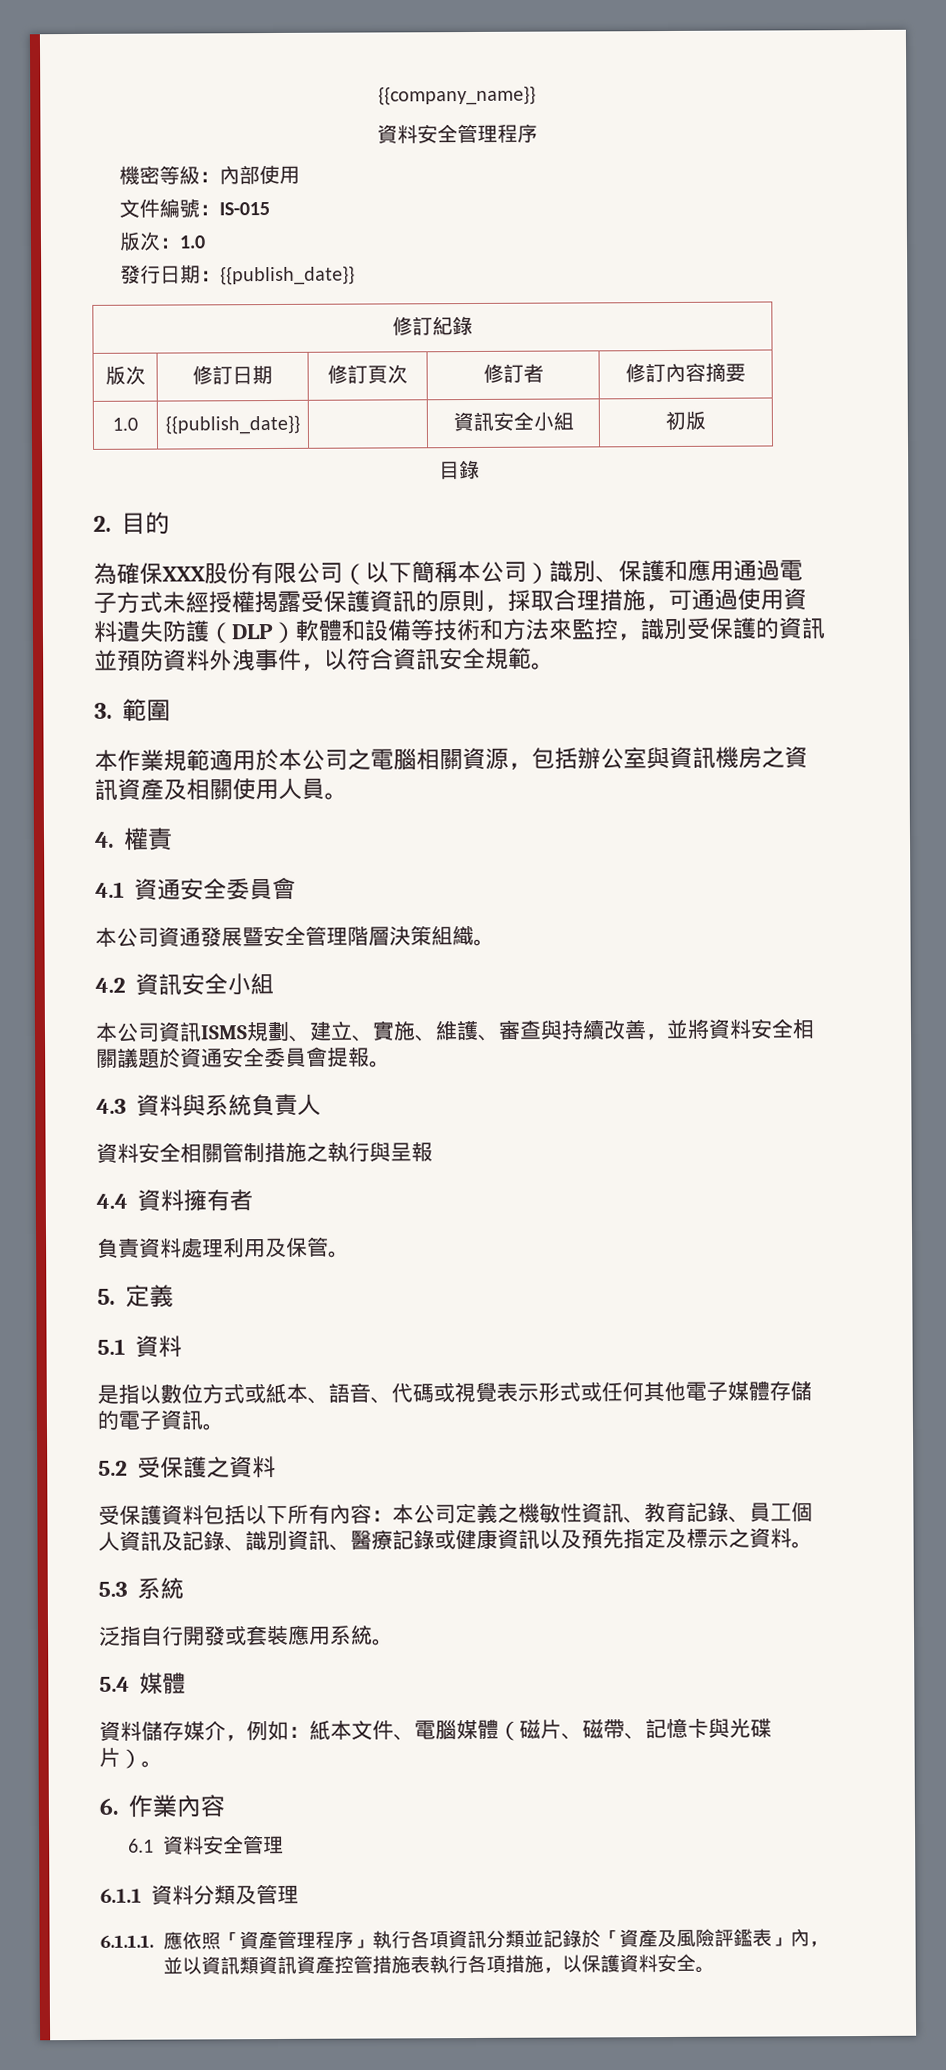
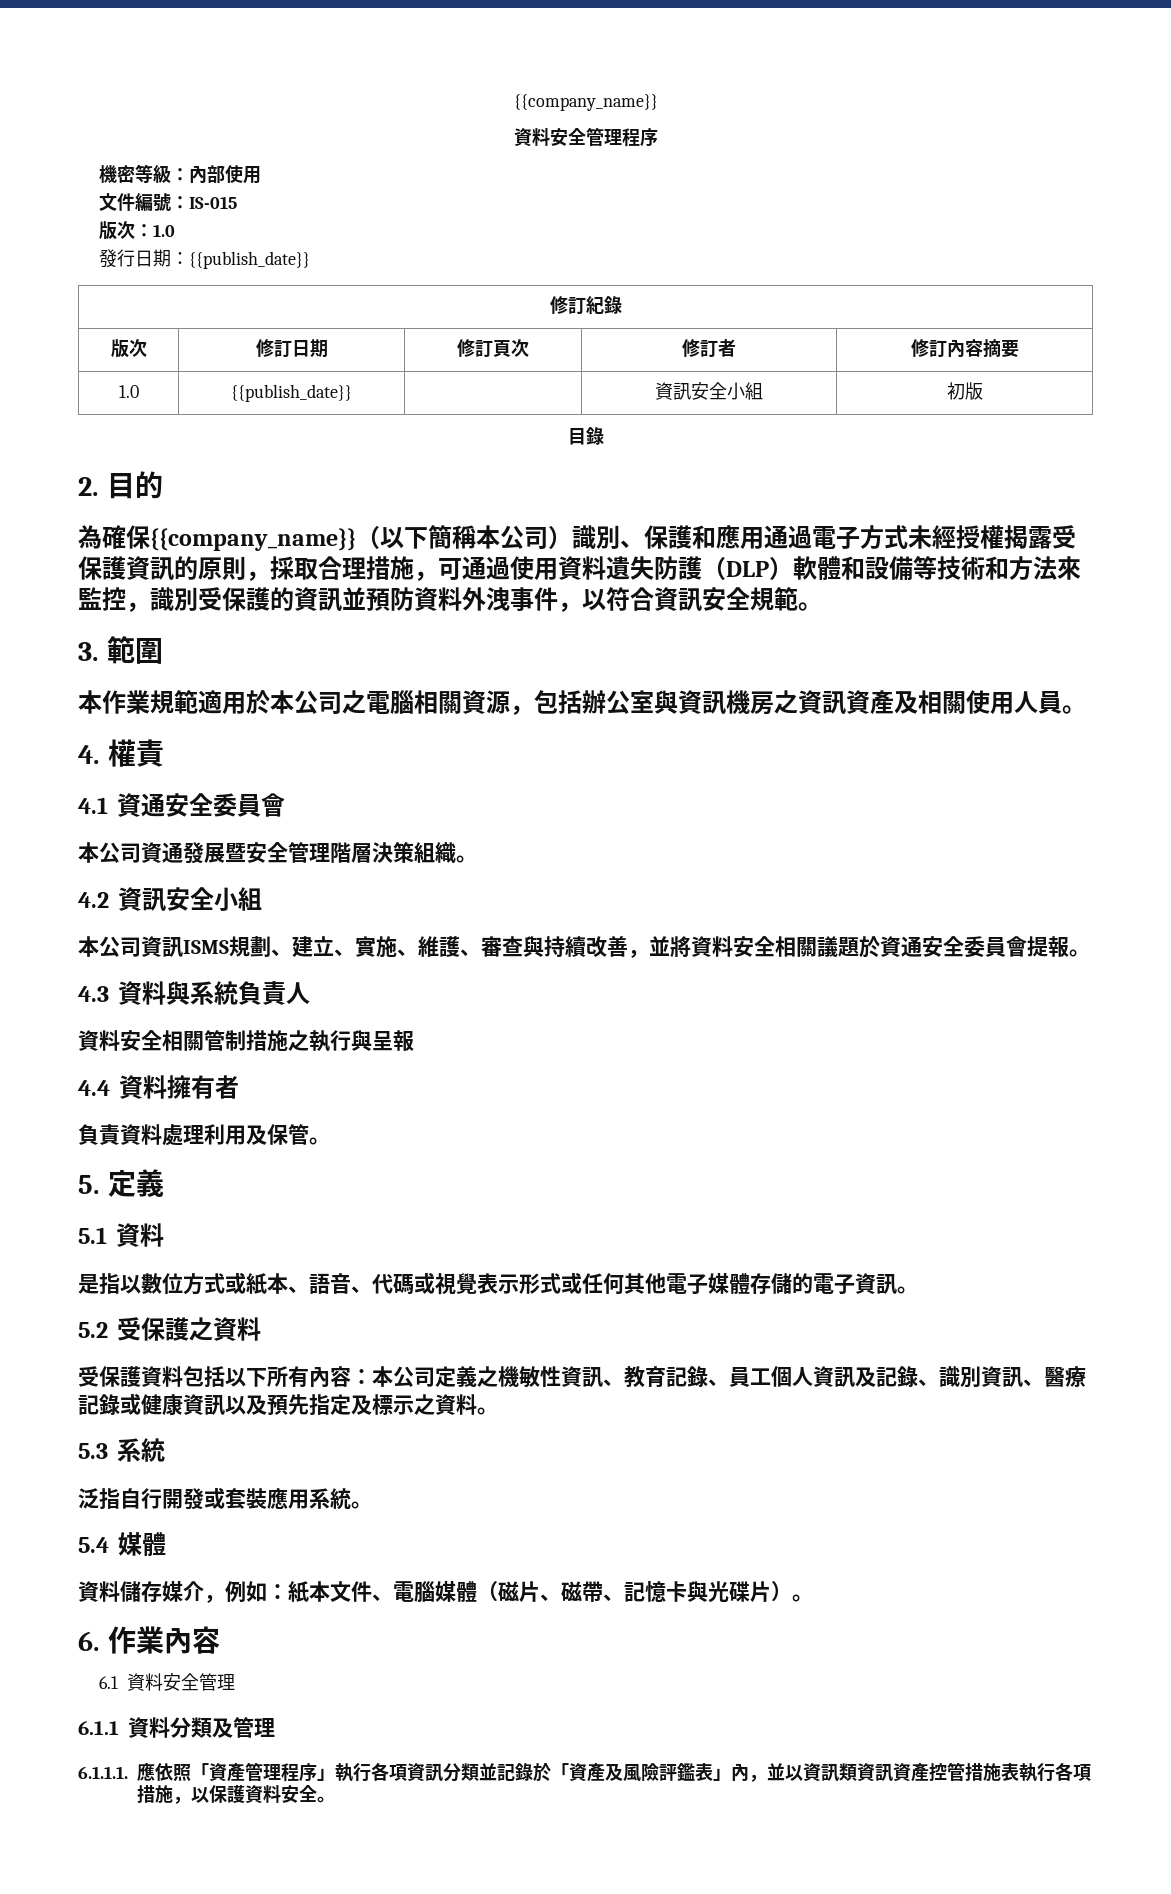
- 為確保XXX股份有限公司（以下簡稱本公司）識別、保護和應用通過電子方式未經授權揭露受保護資訊的原則，採取合理措施，可通過使用資料遺失防護（DLP）軟體和設備等技術和方法來監控，識別受保護的資訊並預防資料外洩事件，以符合資訊安全規範。
+ 為確保{{company_name}}（以下簡稱本公司）識別、保護和應用通過電子方式未經授權揭露受保護資訊的原則，採取合理措施，可通過使用資料遺失防護（DLP）軟體和設備等技術和方法來監控，識別受保護的資訊並預防資料外洩事件，以符合資訊安全規範。

